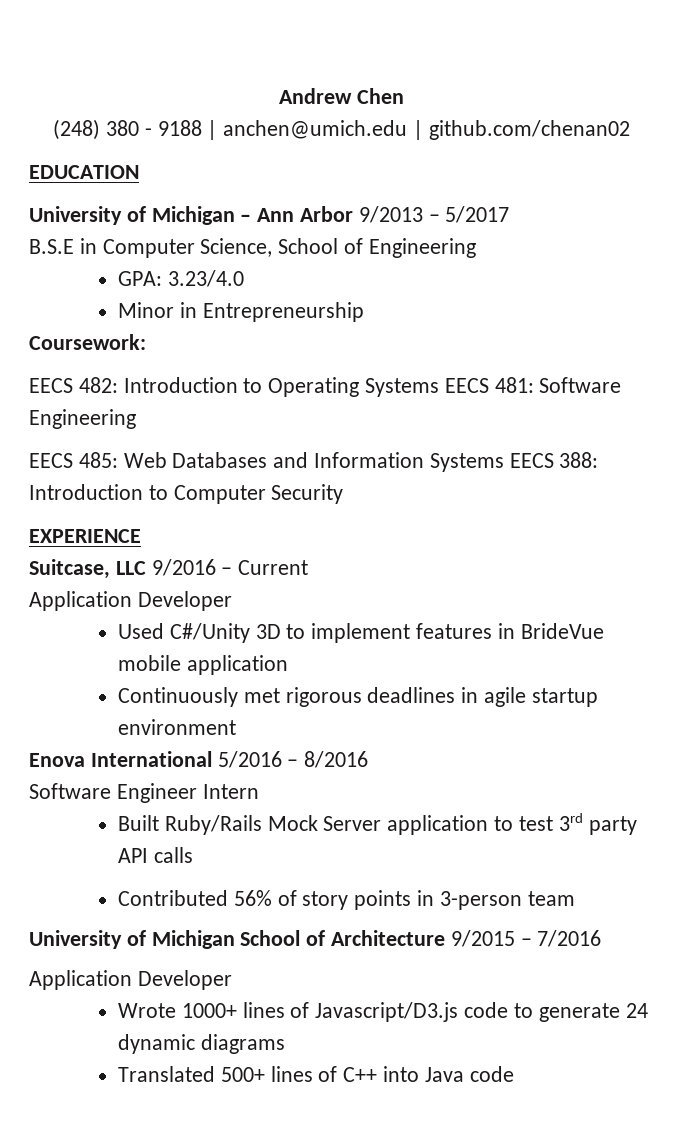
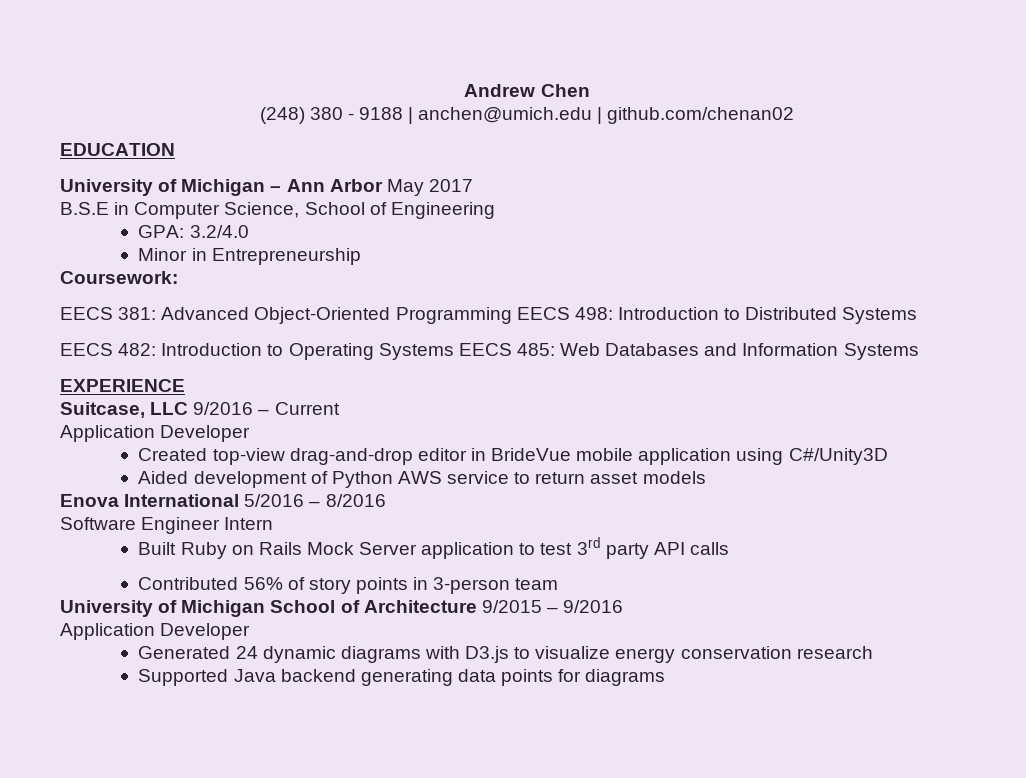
- University of Michigan – Ann Arbor 9/2013 – 5/2017
+ University of Michigan – Ann Arbor May 2017
- GPA: 3.23/4.0
+ GPA: 3.2/4.0
+ EECS 381: Advanced Object-Oriented Programming EECS 498: Introduction to Distributed Systems
- EECS 482: Introduction to Operating Systems EECS 481: Software Engineering
- EECS 485: Web Databases and Information Systems EECS 388: Introduction to Computer Security
+ EECS 482: Introduction to Operating Systems EECS 485: Web Databases and Information Systems
- Used C#/Unity 3D to implement features in BrideVue mobile application
- Continuously met rigorous deadlines in agile startup environment
+ Created top-view drag-and-drop editor in BrideVue mobile application using C#/Unity3D
+ Aided development of Python AWS service to return asset models
- Built Ruby/Rails Mock Server application to test 3rd party API calls
+ Built Ruby on Rails Mock Server application to test 3rd party API calls
- University of Michigan School of Architecture 9/2015 – 7/2016
+ University of Michigan School of Architecture 9/2015 – 9/2016
  Application Developer
- Wrote 1000+ lines of Javascript/D3.js code to generate 24 dynamic diagrams
- Translated 500+ lines of C++ into Java code
+ Generated 24 dynamic diagrams with D3.js to visualize energy conservation research
+ Supported Java backend generating data points for diagrams

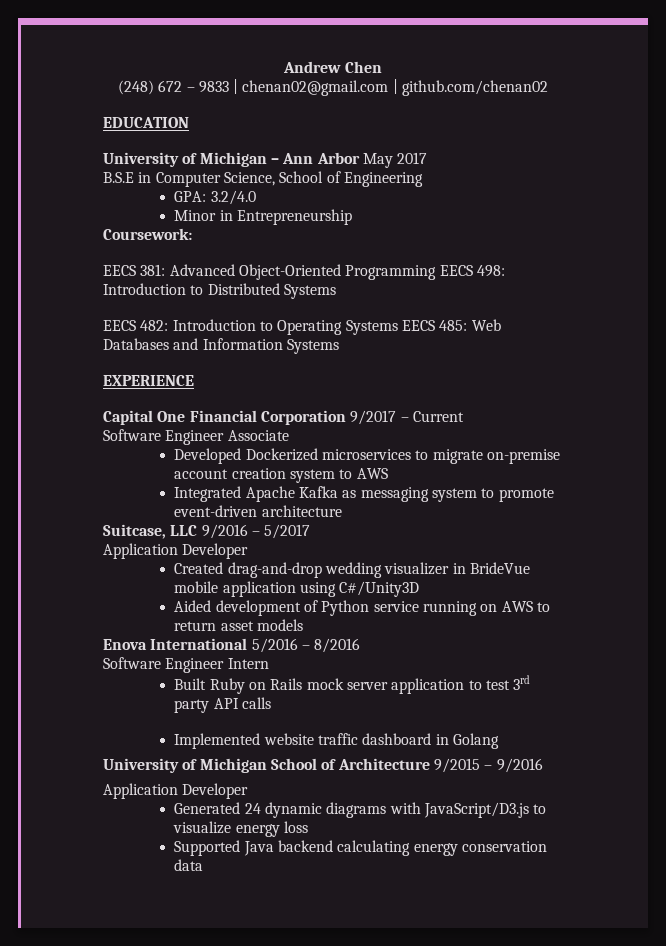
- (248) 380 - 9188 | anchen@umich.edu | github.com/chenan02
+ (248) 672 – 9833 | chenan02@gmail.com | github.com/chenan02
+ Capital One Financial Corporation 9/2017 – Current
+ Software Engineer Associate
+ Developed Dockerized microservices to migrate on-premise account creation system to AWS
+ Integrated Apache Kafka as messaging system to promote event-driven architecture
- Suitcase, LLC 9/2016 – Current
+ Suitcase, LLC 9/2016 – 5/2017
- Created top-view drag-and-drop editor in BrideVue mobile application using C#/Unity3D
+ Created drag-and-drop wedding visualizer in BrideVue mobile application using C#/Unity3D
- Aided development of Python AWS service to return asset models
+ Aided development of Python service running on AWS to return asset models
- Built Ruby on Rails Mock Server application to test 3rd party API calls
+ Built Ruby on Rails mock server application to test 3rd party API calls
- Contributed 56% of story points in 3-person team
+ Implemented website traffic dashboard in Golang
- Generated 24 dynamic diagrams with D3.js to visualize energy conservation research
+ Generated 24 dynamic diagrams with JavaScript/D3.js to visualize energy loss
- Supported Java backend generating data points for diagrams
+ Supported Java backend calculating energy conservation data

